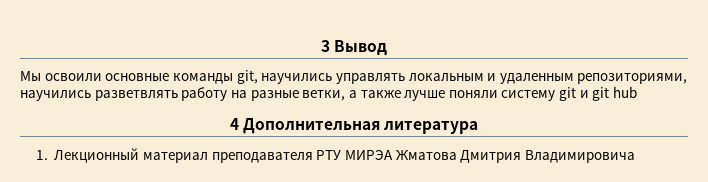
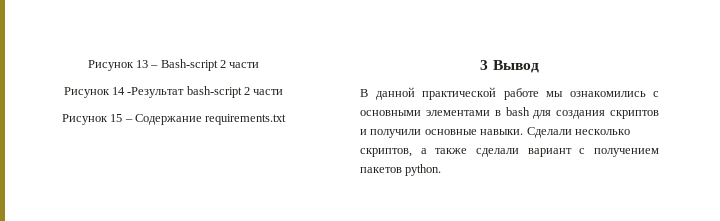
+ Рисунок 13 – Bash-script 2 части
+ Рисунок 14 -Результат bash-script 2 части
+ Рисунок 15 – Содержание requirements.txt
  3 Вывод
- Мы освоили основные команды git, научились управлять локальным и удаленным репозиториями, научились разветвлять работу на разные ветки, а также лучше поняли систему git и git hub
- 4 Дополнительная литература
- 1. Лекционный материал преподавателя РТУ МИРЭА Жматова Дмитрия Владимировича
+ В данной практической работе мы ознакомились с основными элементами в bash для создания скриптов и получили основные навыки. Сделали несколько скриптов, а также сделали вариант с получением пакетов python.

